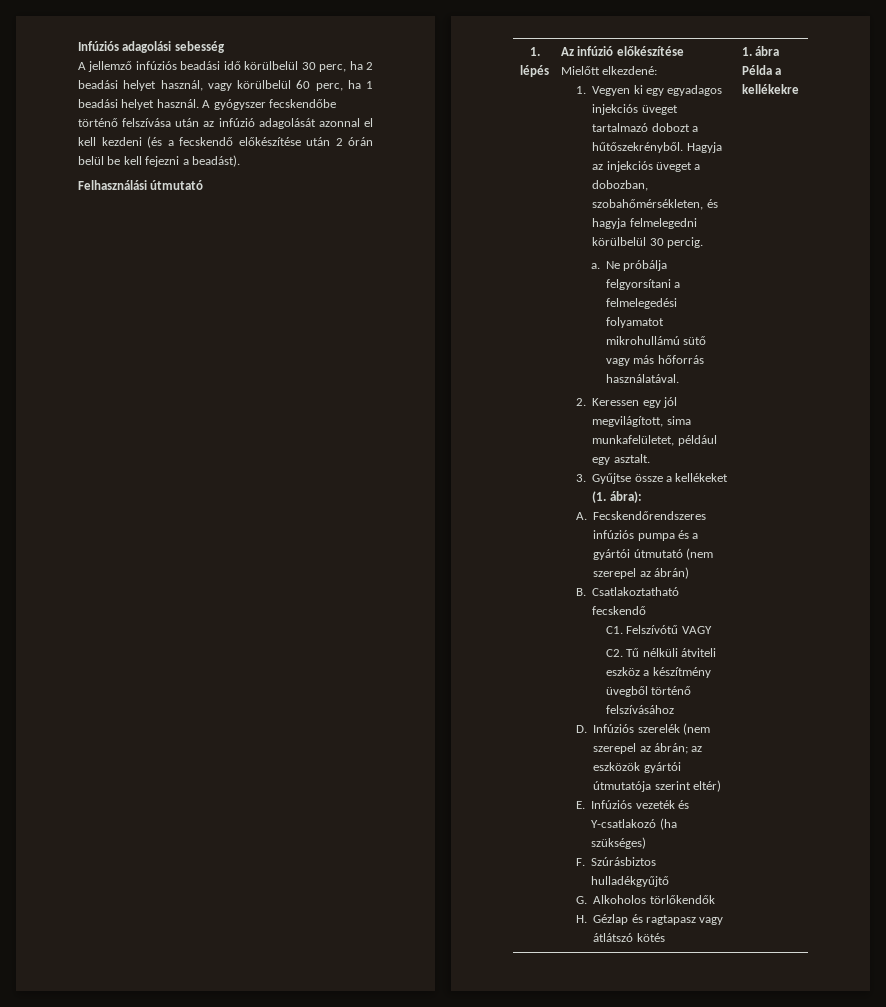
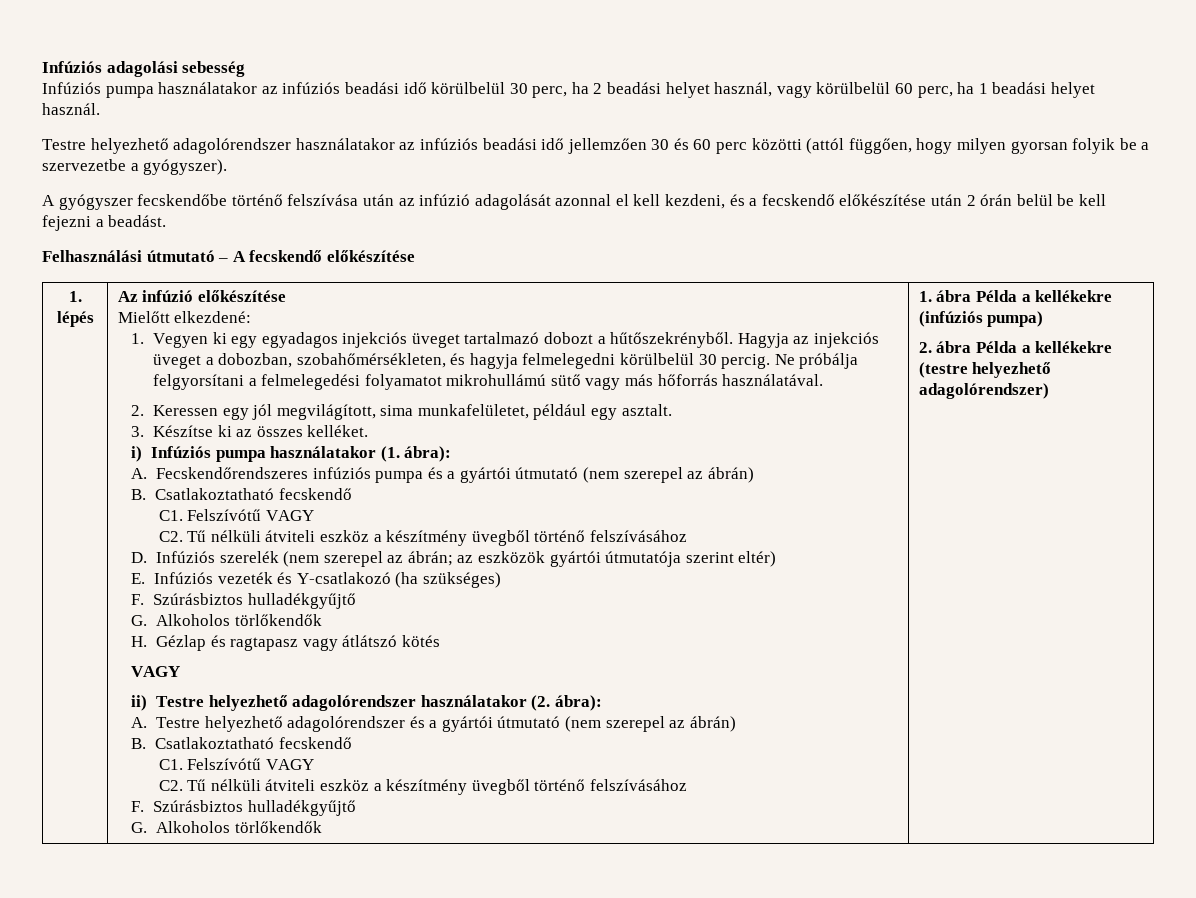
- A jellemző infúziós beadási idő körülbelül 30 perc, ha 2 beadási helyet használ, vagy körülbelül 60 perc, ha 1 beadási helyet használ. A gyógyszer fecskendőbe történő felszívása után az infúzió adagolását azonnal el kell kezdeni (és a fecskendő előkészítése után 2 órán belül be kell fejezni a beadást).
+ Infúziós pumpa használatakor az infúziós beadási idő körülbelül 30 perc, ha 2 beadási helyet használ, vagy körülbelül 60 perc, ha 1 beadási helyet használ.
+ Testre helyezhető adagolórendszer használatakor az infúziós beadási idő jellemzően 30 és 60 perc közötti (attól függően, hogy milyen gyorsan folyik be a szervezetbe a gyógyszer).
+ A gyógyszer fecskendőbe történő felszívása után az infúzió adagolását azonnal el kell kezdeni, és a fecskendő előkészítése után 2 órán belül be kell fejezni a beadást.
- Felhasználási útmutató
+ Felhasználási útmutató – A fecskendő előkészítése
- Hagyja az injekciós üveget a dobozban, szobahőmérsékleten, és hagyja felmelegedni körülbelül 30 percig.
- a. Ne próbálja felgyorsítani a felmelegedési folyamatot mikrohullámú sütő vagy más hőforrás használatával.
+ Hagyja az injekciós üveget a dobozban, szobahőmérsékleten, és hagyja felmelegedni körülbelül 30 percig. Ne próbálja felgyorsítani a felmelegedési folyamatot mikrohullámú sütő vagy más hőforrás használatával.
- 3. Gyűjtse össze a kellékeket (1. ábra):
+ 3. Készítse ki az összes kelléket.
+ i) Infúziós pumpa használatakor (1. ábra):
  H. Gézlap és ragtapasz vagy átlátszó kötés
+ VAGY
+ ii) Testre helyezhető adagolórendszer használatakor (2. ábra):
+ A. Testre helyezhető adagolórendszer és a gyártói útmutató (nem szerepel az ábrán)
+ B. Csatlakoztatható fecskendő
+ C1. Felszívótű VAGY
+ C2. Tű nélküli átviteli eszköz a készítmény üvegből történő felszívásához
+ F. Szúrásbiztos hulladékgyűjtő
+ G. Alkoholos törlőkendők
- 1. ábra Példa a kellékekre
+ 1. ábra Példa a kellékekre (infúziós pumpa)
+ 2. ábra Példa a kellékekre (testre helyezhető adagolórendszer)

